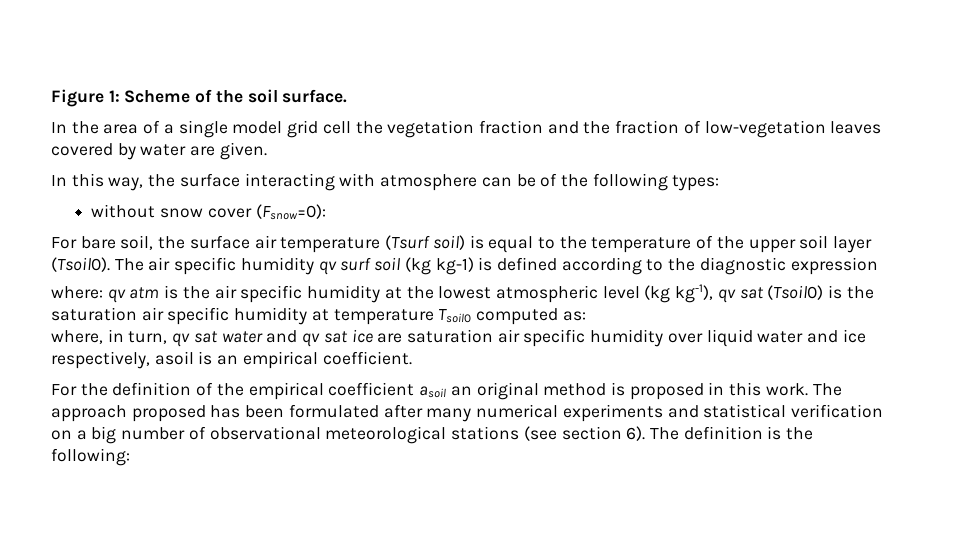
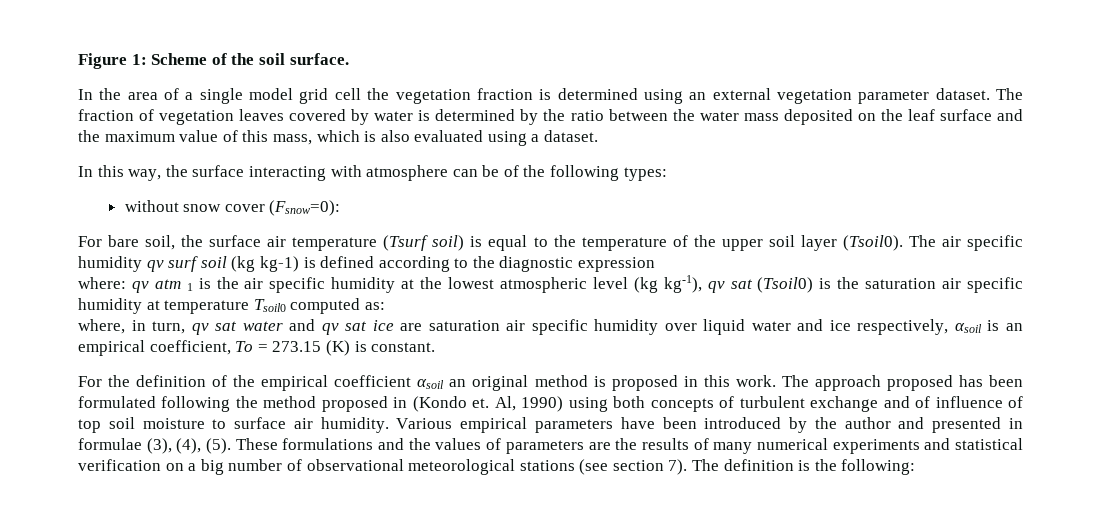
- In the area of a single model grid cell the vegetation fraction and the fraction of low-vegetation leaves covered by water are given.
+ In the area of a single model grid cell the vegetation fraction is determined using an external vegetation parameter dataset. The fraction of vegetation leaves covered by water is determined by the ratio between the water mass deposited on the leaf surface and the maximum value of this mass, which is also evaluated using a dataset.
- where: qv atm is the air specific humidity at the lowest atmospheric level (kg kg-1), qv sat (Tsoil0) is the saturation air specific humidity at temperature Tsoil0 computed as:
+ where: qv atm 1 is the air specific humidity at the lowest atmospheric level (kg kg-1), qv sat (Tsoil0) is the saturation air specific humidity at temperature Tsoil0 computed as:
- where, in turn, qv sat water and qv sat ice are saturation air specific humidity over liquid water and ice respectively, asoil is an empirical coefficient.
+ where, in turn, qv sat water and qv sat ice are saturation air specific humidity over liquid water and ice respectively, αsoil is an empirical coefficient, To = 273.15 (K) is constant.
- For the definition of the empirical coefficient asoil an original method is proposed in this work.
+ For the definition of the empirical coefficient αsoil an original method is proposed in this work.
- The approach proposed has been formulated after many numerical experiments and statistical verification on a big number of observational meteorological stations (see section 6).
+ The approach proposed has been formulated following the method proposed in (Kondo et. Al, 1990) using both concepts of turbulent exchange and of influence of top soil moisture to surface air humidity. Various empirical parameters have been introduced by the author and presented in formulae (3), (4), (5). These formulations and the values of parameters are the results of many numerical experiments and statistical verification on a big number of observational meteorological stations (see section 7).

